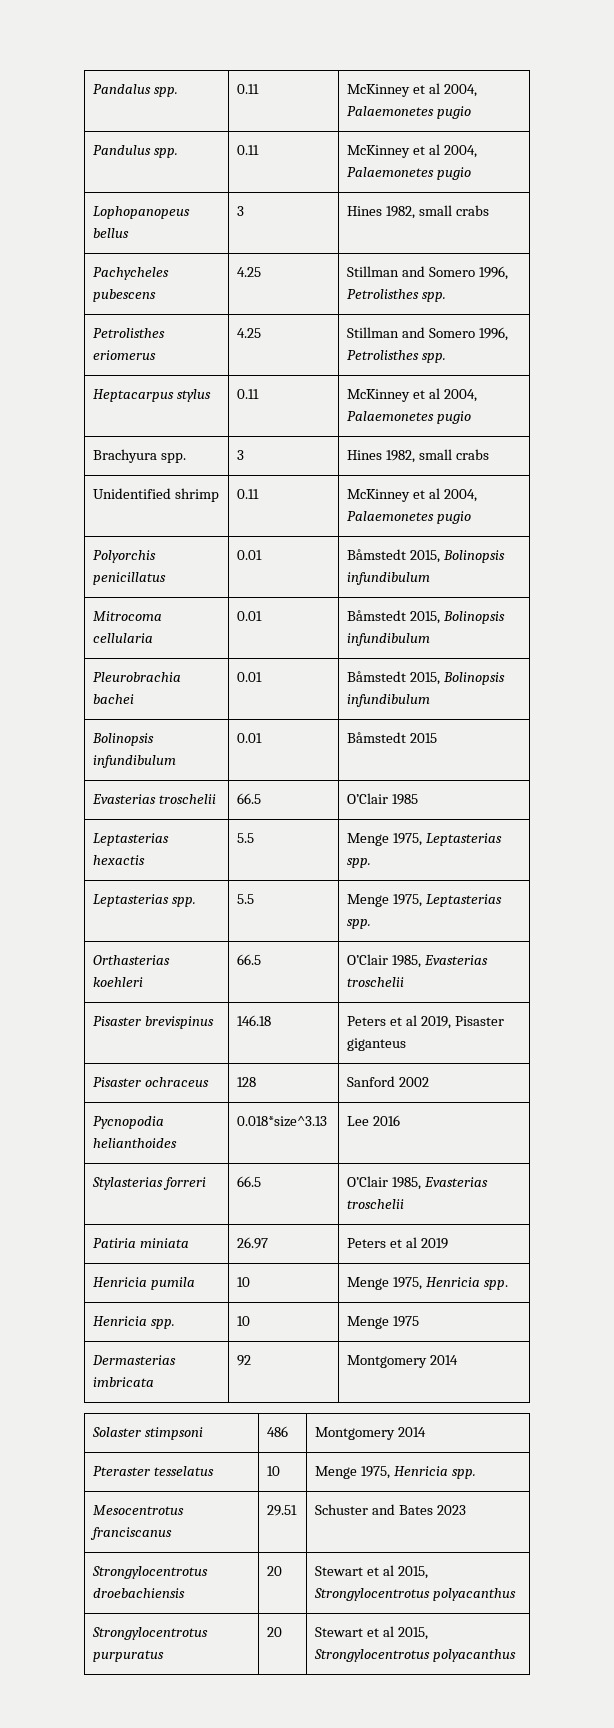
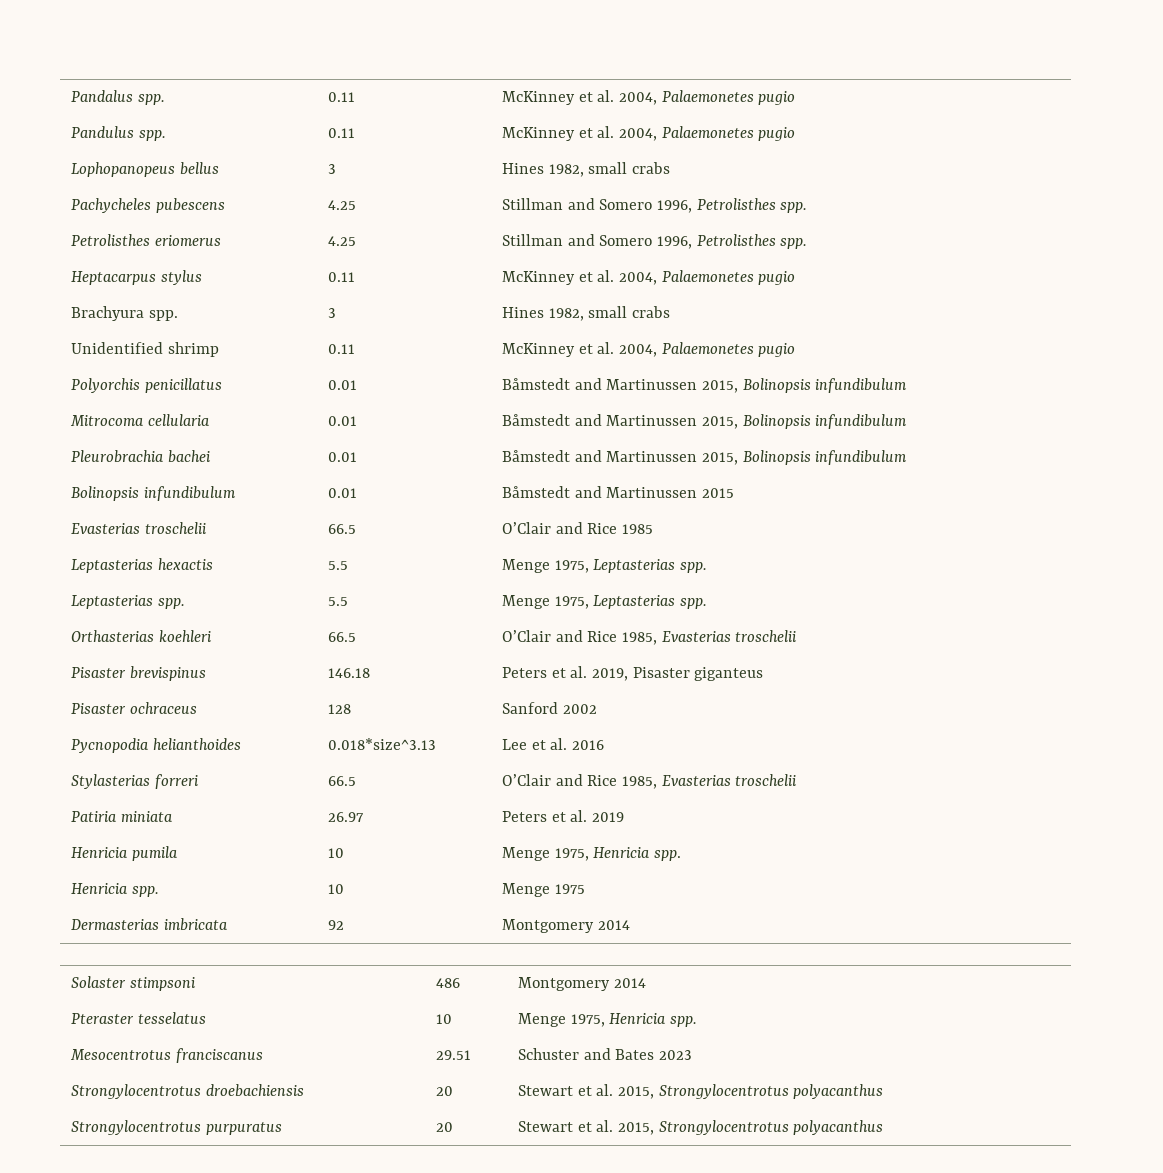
- Pandalus spp. | 0.11 | McKinney et al 2004, Palaemonetes pugio
+ Pandalus spp. | 0.11 | McKinney et al. 2004, Palaemonetes pugio
- Pandulus spp. | 0.11 | McKinney et al 2004, Palaemonetes pugio
+ Pandulus spp. | 0.11 | McKinney et al. 2004, Palaemonetes pugio
- Heptacarpus stylus | 0.11 | McKinney et al 2004, Palaemonetes pugio
+ Heptacarpus stylus | 0.11 | McKinney et al. 2004, Palaemonetes pugio
- Unidentified shrimp | 0.11 | McKinney et al 2004, Palaemonetes pugio
+ Unidentified shrimp | 0.11 | McKinney et al. 2004, Palaemonetes pugio
- Polyorchis penicillatus | 0.01 | Båmstedt 2015, Bolinopsis infundibulum
+ Polyorchis penicillatus | 0.01 | Båmstedt and Martinussen 2015, Bolinopsis infundibulum
- Mitrocoma cellularia | 0.01 | Båmstedt 2015, Bolinopsis infundibulum
+ Mitrocoma cellularia | 0.01 | Båmstedt and Martinussen 2015, Bolinopsis infundibulum
- Pleurobrachia bachei | 0.01 | Båmstedt 2015, Bolinopsis infundibulum
+ Pleurobrachia bachei | 0.01 | Båmstedt and Martinussen 2015, Bolinopsis infundibulum
- Bolinopsis infundibulum | 0.01 | Båmstedt 2015
+ Bolinopsis infundibulum | 0.01 | Båmstedt and Martinussen 2015
- Evasterias troschelii | 66.5 | O’Clair 1985
+ Evasterias troschelii | 66.5 | O’Clair and Rice 1985
- Orthasterias koehleri | 66.5 | O’Clair 1985, Evasterias troschelii
+ Orthasterias koehleri | 66.5 | O’Clair and Rice 1985, Evasterias troschelii
- Pisaster brevispinus | 146.18 | Peters et al 2019, Pisaster giganteus
+ Pisaster brevispinus | 146.18 | Peters et al. 2019, Pisaster giganteus
- Pycnopodia helianthoides | 0.018*size^3.13 | Lee 2016
+ Pycnopodia helianthoides | 0.018*size^3.13 | Lee et al. 2016
- Stylasterias forreri | 66.5 | O’Clair 1985, Evasterias troschelii
+ Stylasterias forreri | 66.5 | O’Clair and Rice 1985, Evasterias troschelii
- Patiria miniata | 26.97 | Peters et al 2019
+ Patiria miniata | 26.97 | Peters et al. 2019
- Strongylocentrotus droebachiensis | 20 | Stewart et al 2015, Strongylocentrotus polyacanthus
+ Strongylocentrotus droebachiensis | 20 | Stewart et al. 2015, Strongylocentrotus polyacanthus
- Strongylocentrotus purpuratus | 20 | Stewart et al 2015, Strongylocentrotus polyacanthus
+ Strongylocentrotus purpuratus | 20 | Stewart et al. 2015, Strongylocentrotus polyacanthus

